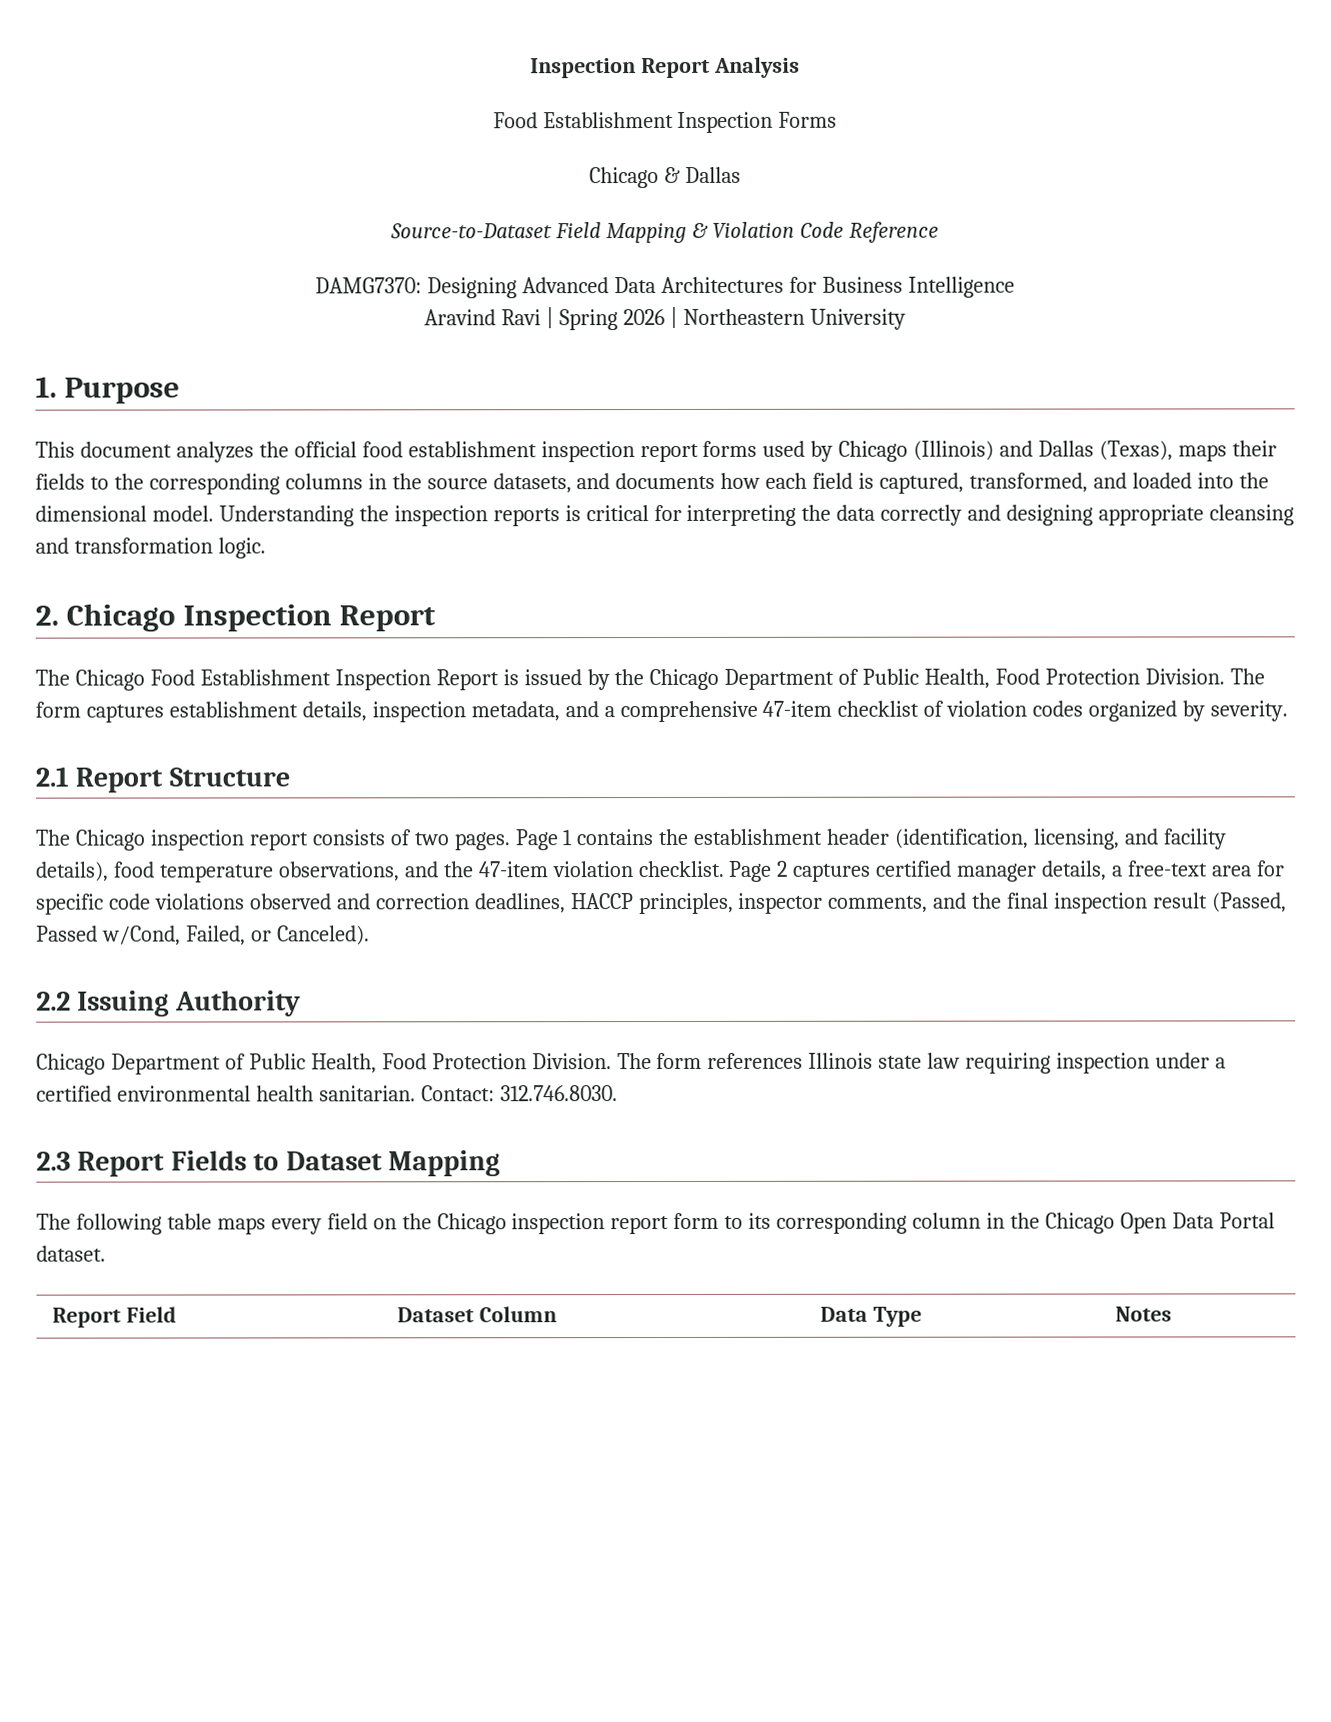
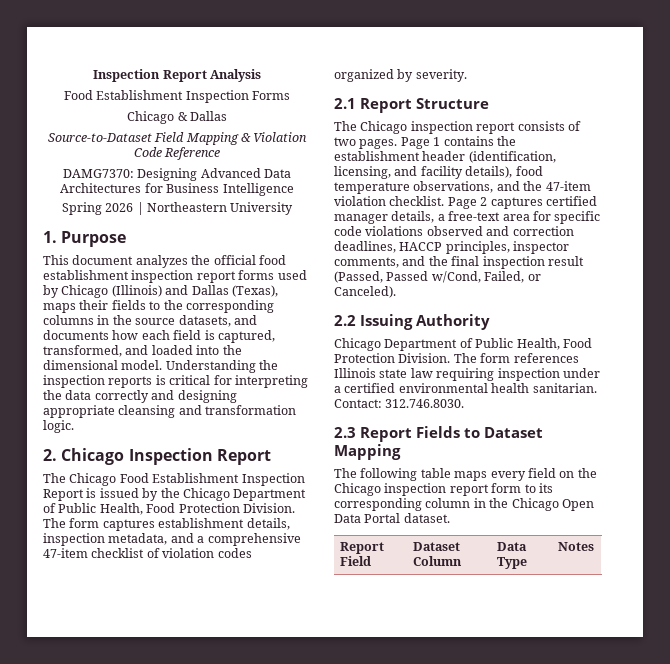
- Aravind Ravi | Spring 2026 | Northeastern University
+ Spring 2026 | Northeastern University

